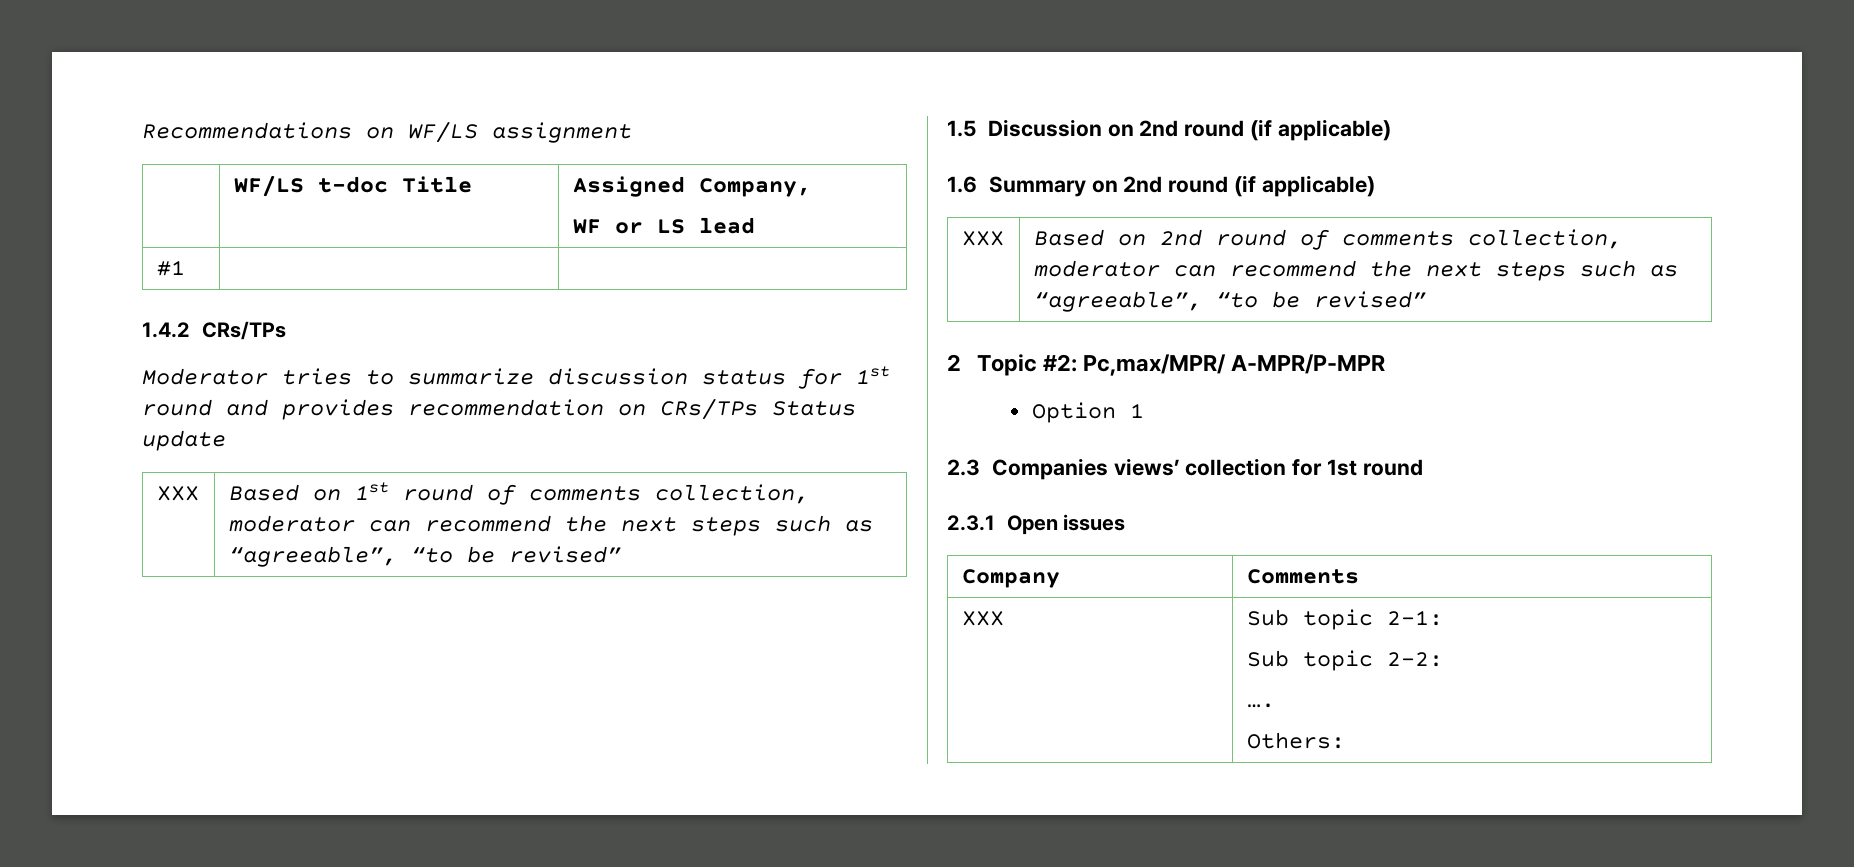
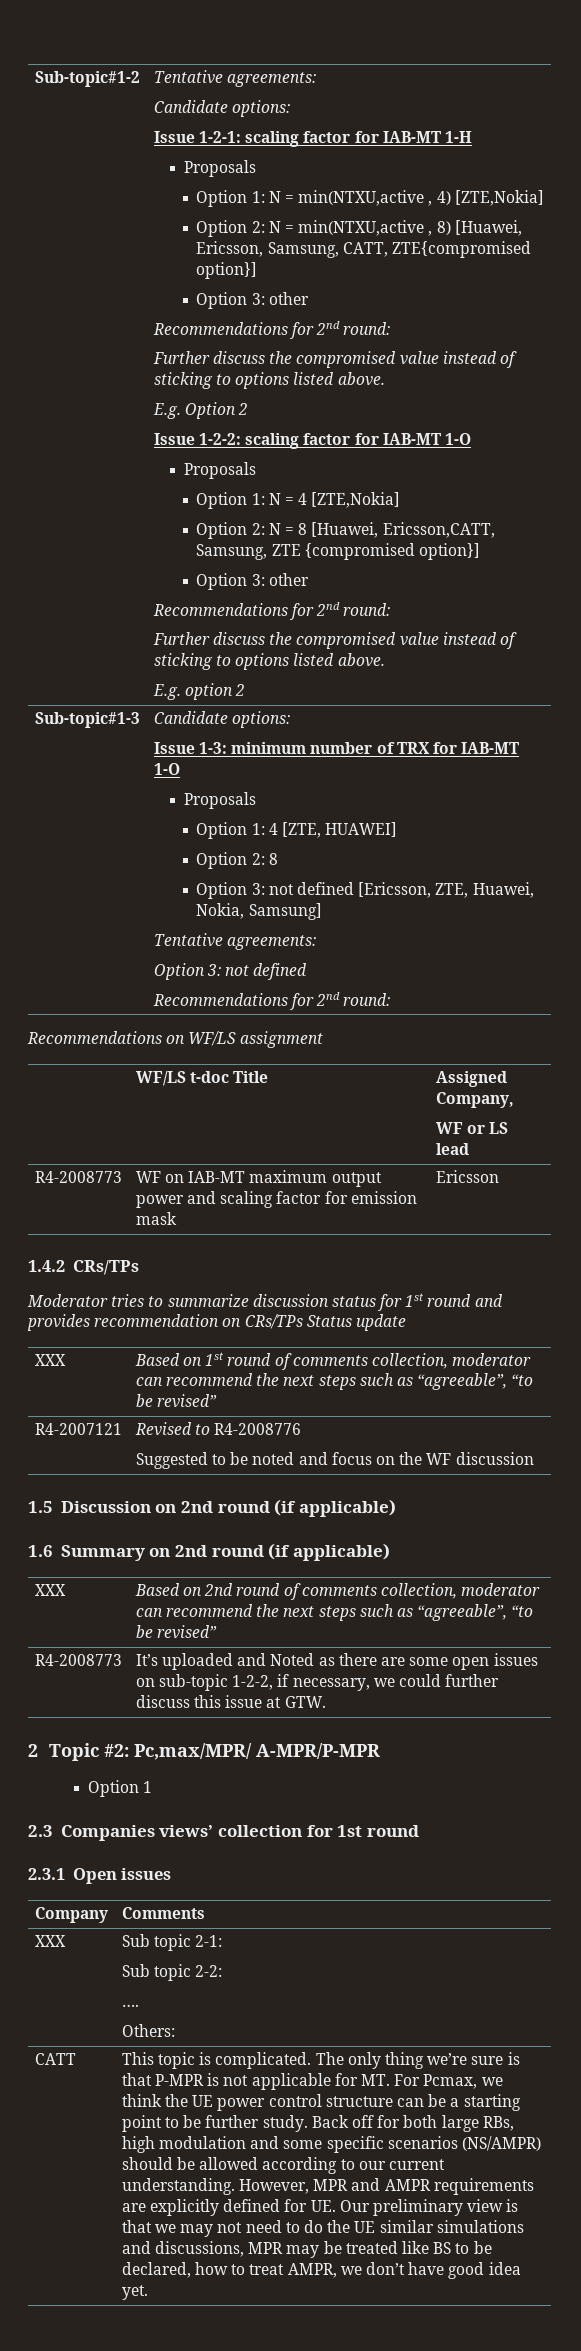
+ Sub-topic#1-2 | Tentative agreements:
+ Candidate options:
+ Issue 1-2-1: scaling factor for IAB-MT 1-H
+ Proposals
+ Option 1: N = min(NTXU,active , 4) [ZTE,Nokia]
+ Option 2: N = min(NTXU,active , 8) [Huawei, Ericsson, Samsung, CATT, ZTE{compromised option}]
+ Option 3: other
+ Recommendations for 2nd round:
+ Further discuss the compromised value instead of sticking to options listed above.
+ E.g. Option 2
+ Issue 1-2-2: scaling factor for IAB-MT 1-O
+ Proposals
+ Option 1: N = 4 [ZTE,Nokia]
+ Option 2: N = 8 [Huawei, Ericsson,CATT, Samsung, ZTE {compromised option}]
+ Option 3: other
+ Recommendations for 2nd round:
+ Further discuss the compromised value instead of sticking to options listed above.
+ E.g. option 2
+ Sub-topic#1-3 | Candidate options:
+ Issue 1-3: minimum number of TRX for IAB-MT 1-O
+ Proposals
+ Option 1: 4 [ZTE, HUAWEI]
+ Option 2: 8
+ Option 3: not defined [Ericsson, ZTE, Huawei, Nokia, Samsung]
+ Tentative agreements:
+ Option 3: not defined
+ Recommendations for 2nd round:
- #1 | |
+ R4-2008773 | WF on IAB-MT maximum output power and scaling factor for emission mask | Ericsson
+ R4-2007121 | Revised to R4-2008776
+ Suggested to be noted and focus on the WF discussion
+ R4-2008773 | It’s uploaded and Noted as there are some open issues on sub-topic 1-2-2, if necessary, we could further discuss this issue at GTW.
+ CATT | This topic is complicated. The only thing we’re sure is that P-MPR is not applicable for MT. For Pcmax, we think the UE power control structure can be a starting point to be further study. Back off for both large RBs, high modulation and some specific scenarios (NS/AMPR) should be allowed according to our current understanding. However, MPR and AMPR requirements are explicitly defined for UE. Our preliminary view is that we may not need to do the UE similar simulations and discussions, MPR may be treated like BS to be declared, how to treat AMPR, we don’t have good idea yet.

